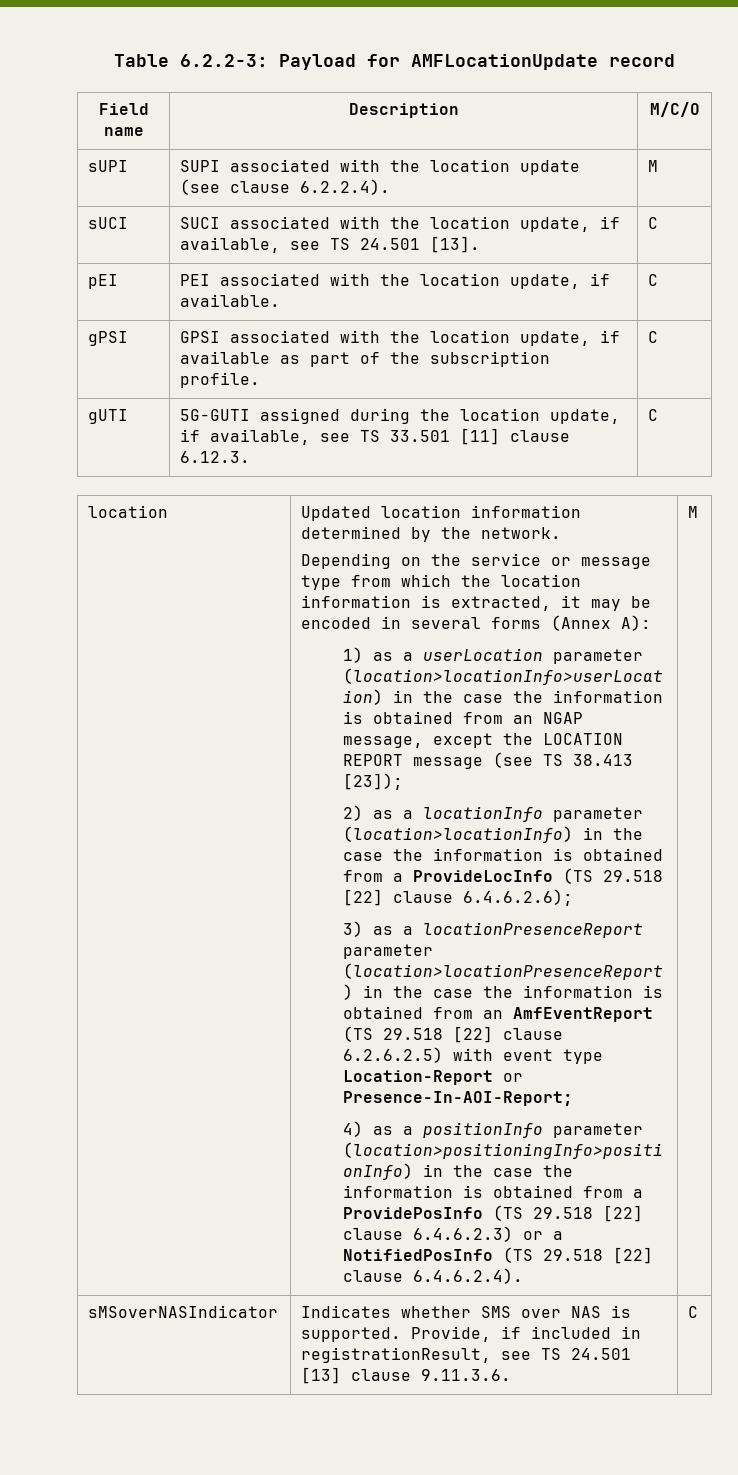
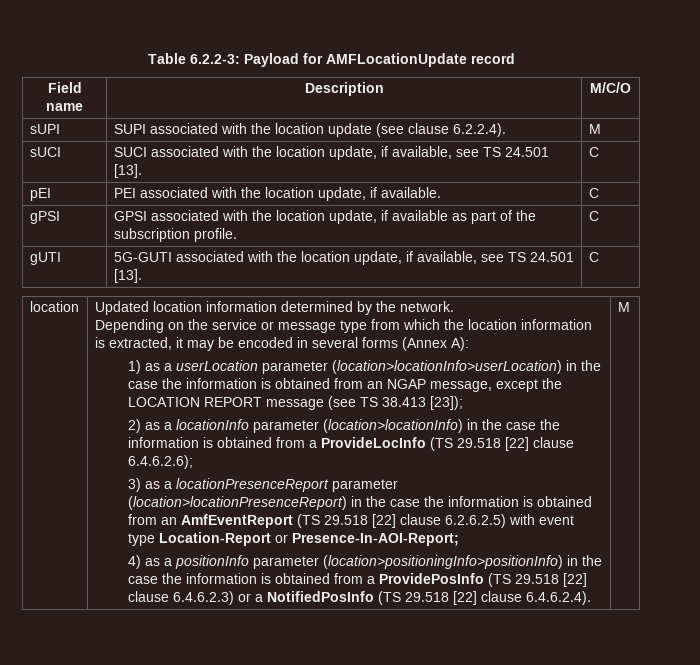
- gUTI | 5G-GUTI assigned during the location update, if available, see TS 33.501 [11] clause 6.12.3. | C
+ gUTI | 5G-GUTI associated with the location update, if available, see TS 24.501 [13]. | C
- sMSoverNASIndicator | Indicates whether SMS over NAS is supported. Provide, if included in registrationResult, see TS 24.501 [13] clause 9.11.3.6. | C

